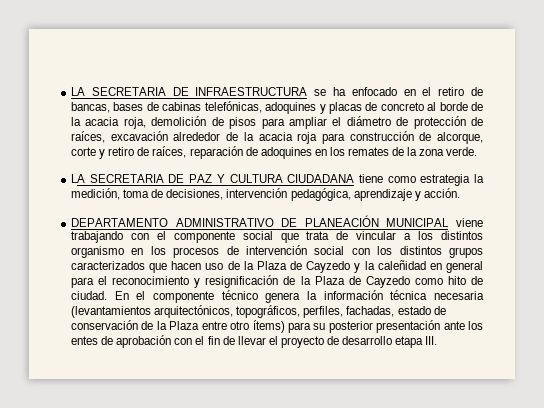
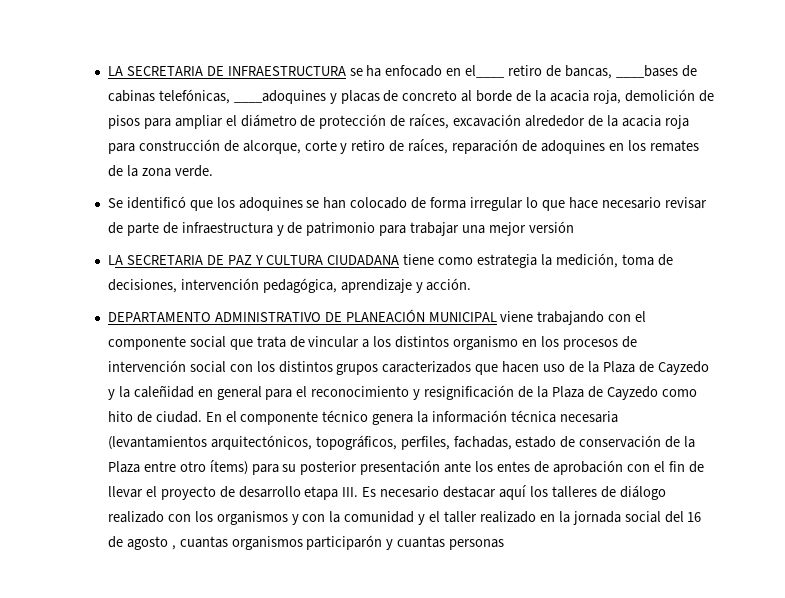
- LA SECRETARIA DE INFRAESTRUCTURA se ha enfocado en el retiro de bancas, bases de cabinas telefónicas, adoquines y placas de concreto al borde de la acacia roja, demolición de pisos para ampliar el diámetro de protección de raíces, excavación alrededor de la acacia roja para construcción de alcorque, corte y retiro de raíces, reparación de adoquines en los remates de la zona verde.
+ LA SECRETARIA DE INFRAESTRUCTURA se ha enfocado en el____ retiro de bancas, ____bases de cabinas telefónicas, ____adoquines y placas de concreto al borde de la acacia roja, demolición de pisos para ampliar el diámetro de protección de raíces, excavación alrededor de la acacia roja para construcción de alcorque, corte y retiro de raíces, reparación de adoquines en los remates de la zona verde.
+ Se identificó que los adoquines se han colocado de forma irregular lo que hace necesario revisar de parte de infraestructura y de patrimonio para trabajar una mejor versión
- En el componente técnico genera la información técnica necesaria (levantamientos arquitectónicos, topográficos, perfiles, fachadas, estado de conservación de la Plaza entre otro ítems) para su posterior presentación ante los entes de aprobación con el fin de llevar el proyecto de desarrollo etapa III.
+ En el componente técnico genera la información técnica necesaria (levantamientos arquitectónicos, topográficos, perfiles, fachadas, estado de conservación de la Plaza entre otro ítems) para su posterior presentación ante los entes de aprobación con el fin de llevar el proyecto de desarrollo etapa III. Es necesario destacar aquí los talleres de diálogo realizado con los organismos y con la comunidad y el taller realizado en la jornada social del 16 de agosto , cuantas organismos participarón y cuantas personas

